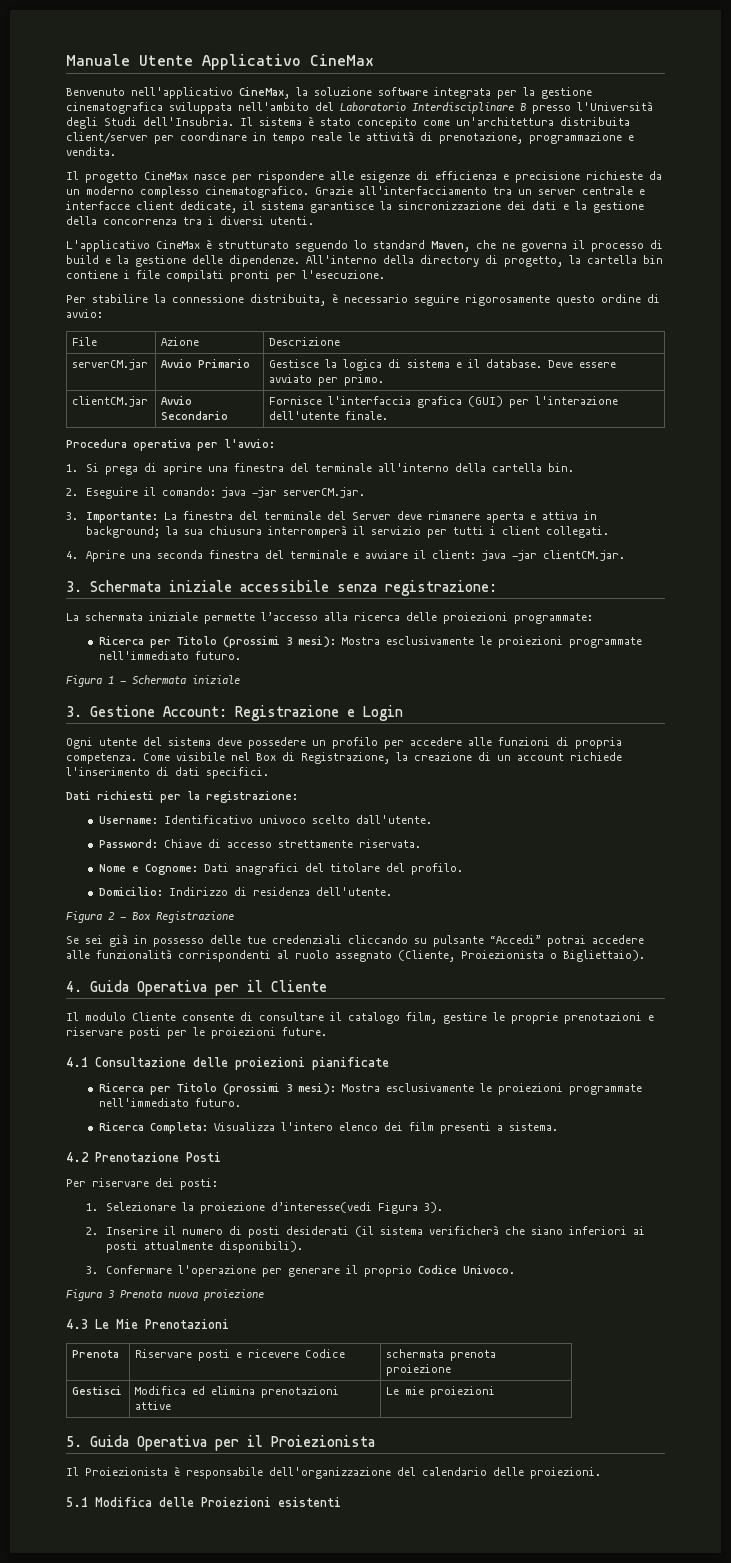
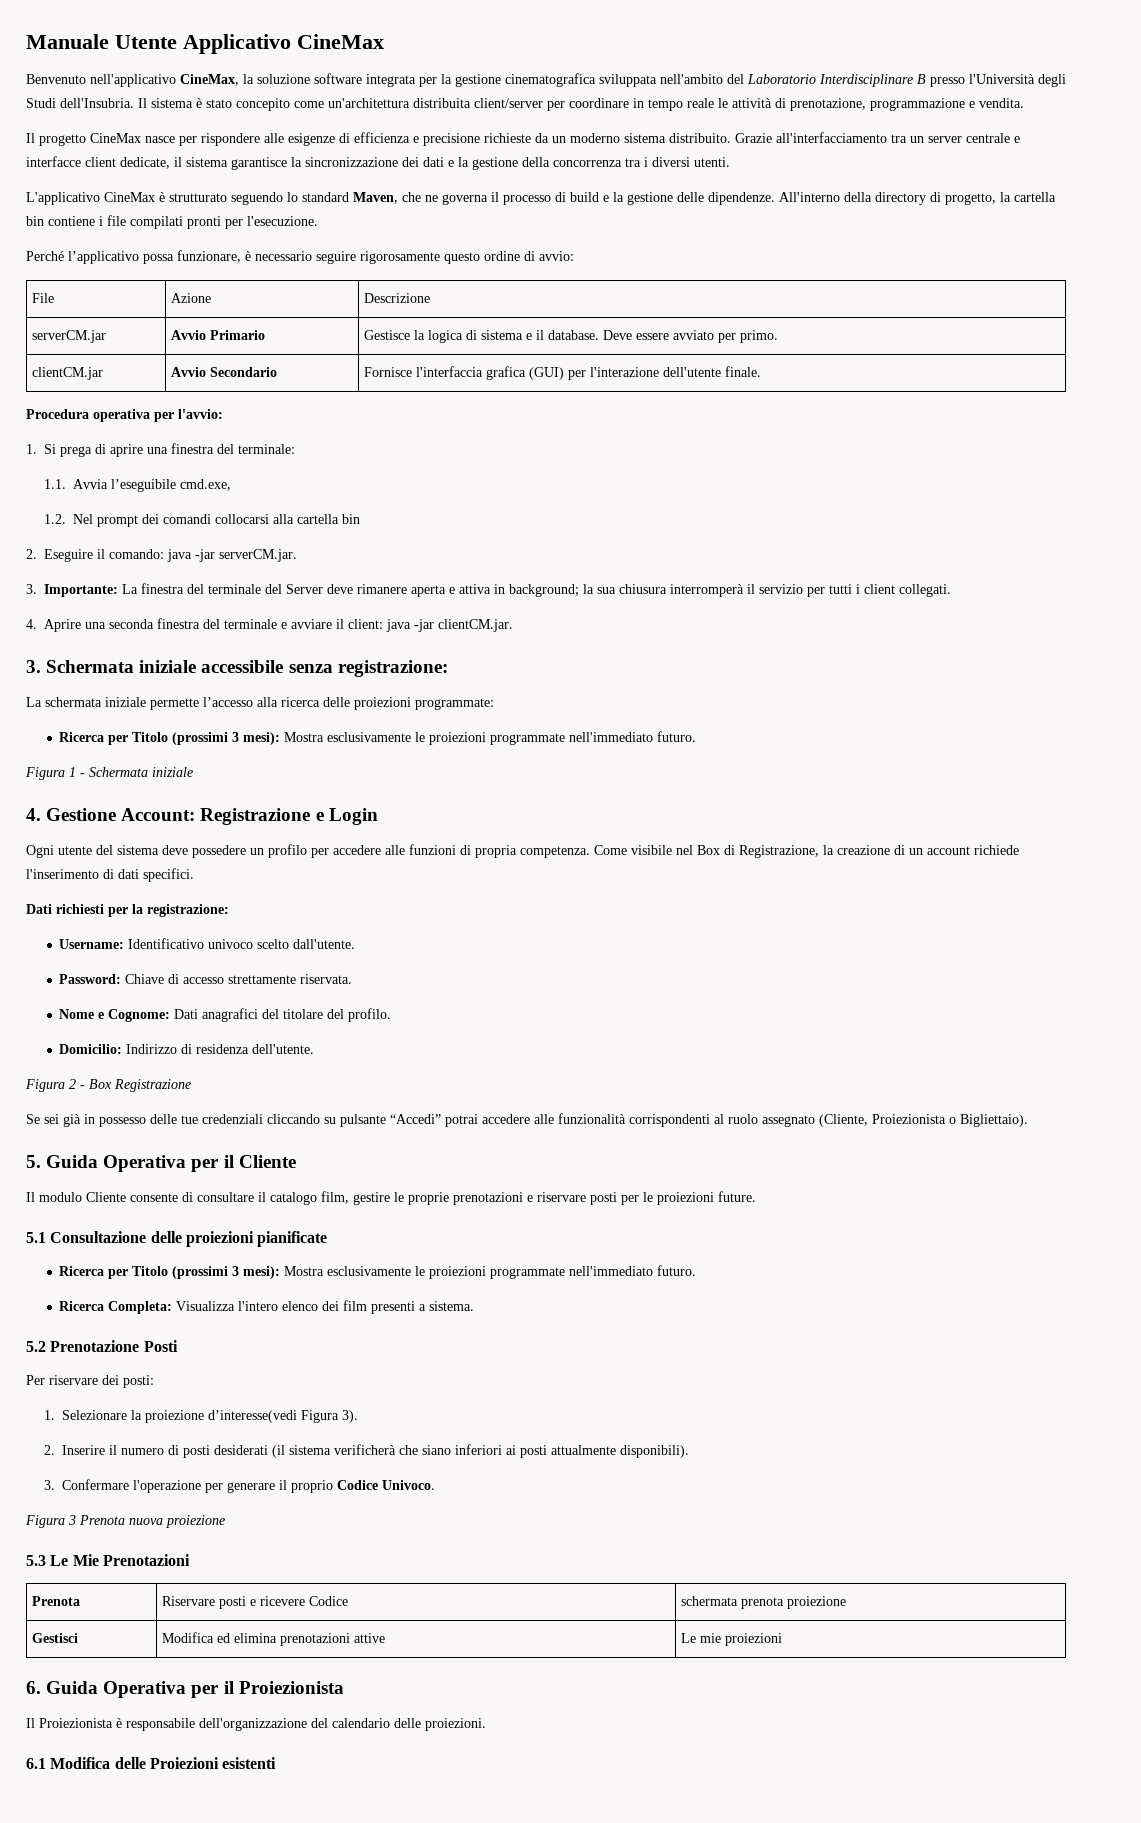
- Il progetto CineMax nasce per rispondere alle esigenze di efficienza e precisione richieste da un moderno complesso cinematografico.
+ Il progetto CineMax nasce per rispondere alle esigenze di efficienza e precisione richieste da un moderno sistema distribuito.
- Per stabilire la connessione distribuita, è necessario seguire rigorosamente questo ordine di avvio:
+ Perché l’applicativo possa funzionare, è necessario seguire rigorosamente questo ordine di avvio:
- 1. Si prega di aprire una finestra del terminale all'interno della cartella bin.
+ 1. Si prega di aprire una finestra del terminale:
+ 1.1. Avvia l’eseguibile cmd.exe,
+ 1.2. Nel prompt dei comandi collocarsi alla cartella bin
- 3. Gestione Account: Registrazione e Login
+ 4. Gestione Account: Registrazione e Login
- 4. Guida Operativa per il Cliente
+ 5. Guida Operativa per il Cliente
- 4.1 Consultazione delle proiezioni pianificate
+ 5.1 Consultazione delle proiezioni pianificate
- 4.2 Prenotazione Posti
+ 5.2 Prenotazione Posti
- 4.3 Le Mie Prenotazioni
+ 5.3 Le Mie Prenotazioni
- 5. Guida Operativa per il Proiezionista
+ 6. Guida Operativa per il Proiezionista
- 5.1 Modifica delle Proiezioni esistenti
+ 6.1 Modifica delle Proiezioni esistenti

